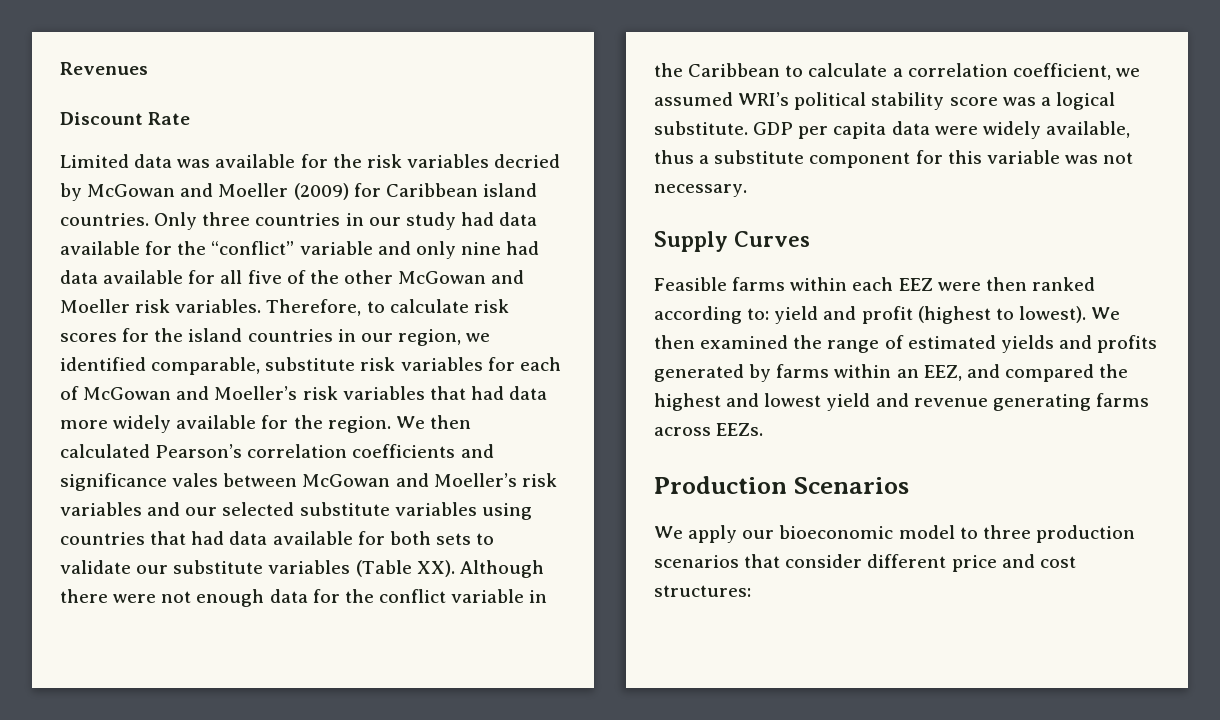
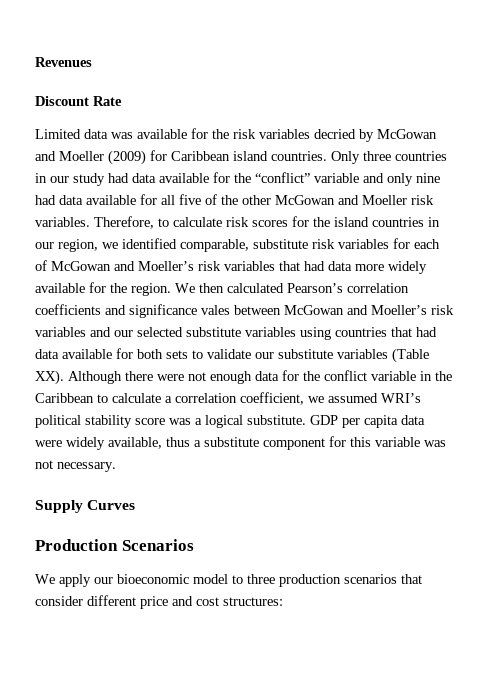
- Feasible farms within each EEZ were then ranked according to: yield and profit (highest to lowest). We then examined the range of estimated yields and profits generated by farms within an EEZ, and compared the highest and lowest yield and revenue generating farms across EEZs.

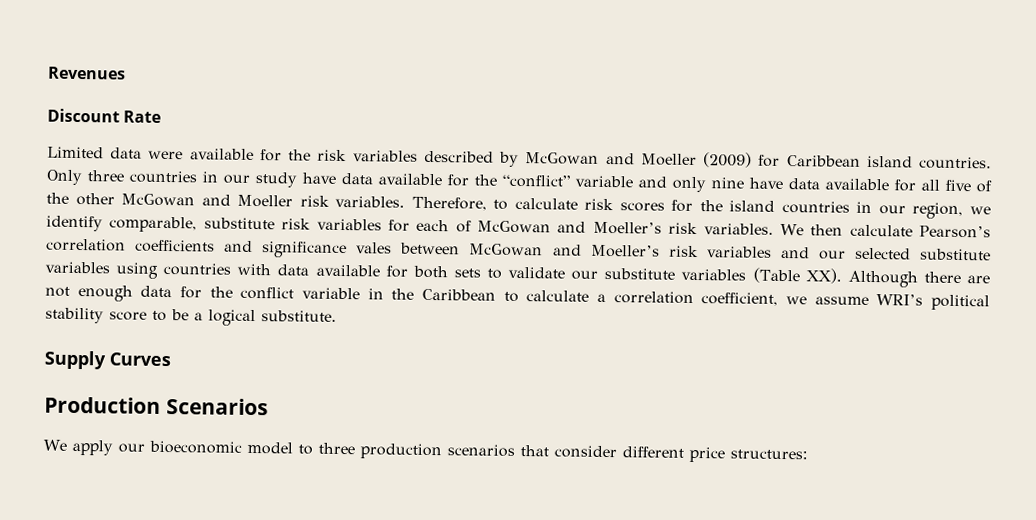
- Limited data was available for the risk variables decried by McGowan and Moeller (2009) for Caribbean island countries.
+ Limited data were available for the risk variables described by McGowan and Moeller (2009) for Caribbean island countries.
- Only three countries in our study had data available for the “conflict” variable and only nine had data available for all five of the other McGowan and Moeller risk variables.
+ Only three countries in our study have data available for the “conflict” variable and only nine have data available for all five of the other McGowan and Moeller risk variables.
- Therefore, to calculate risk scores for the island countries in our region, we identified comparable, substitute risk variables for each of McGowan and Moeller’s risk variables that had data more widely available for the region.
+ Therefore, to calculate risk scores for the island countries in our region, we identify comparable, substitute risk variables for each of McGowan and Moeller’s risk variables.
- We then calculated Pearson’s correlation coefficients and significance vales between McGowan and Moeller’s risk variables and our selected substitute variables using countries that had data available for both sets to validate our substitute variables (Table XX). Although there were not enough data for the conflict variable in the Caribbean to calculate a correlation coefficient, we assumed WRI’s political stability score was a logical substitute. GDP per capita data were widely available, thus a substitute component for this variable was not necessary.
+ We then calculate Pearson’s correlation coefficients and significance vales between McGowan and Moeller’s risk variables and our selected substitute variables using countries with data available for both sets to validate our substitute variables (Table XX). Although there are not enough data for the conflict variable in the Caribbean to calculate a correlation coefficient, we assume WRI’s political stability score to be a logical substitute.
- We apply our bioeconomic model to three production scenarios that consider different price and cost structures:
+ We apply our bioeconomic model to three production scenarios that consider different price structures:

